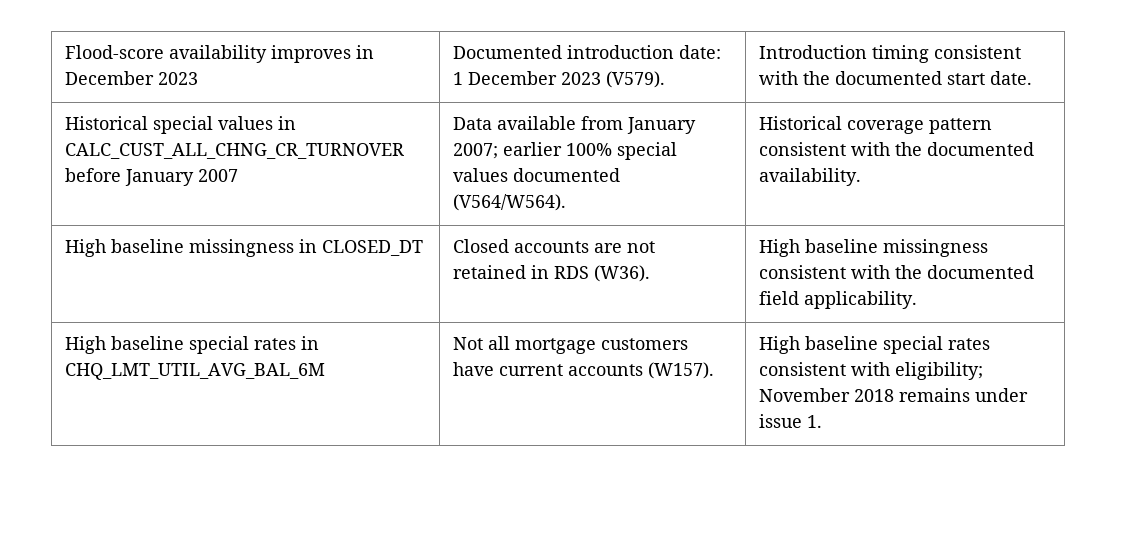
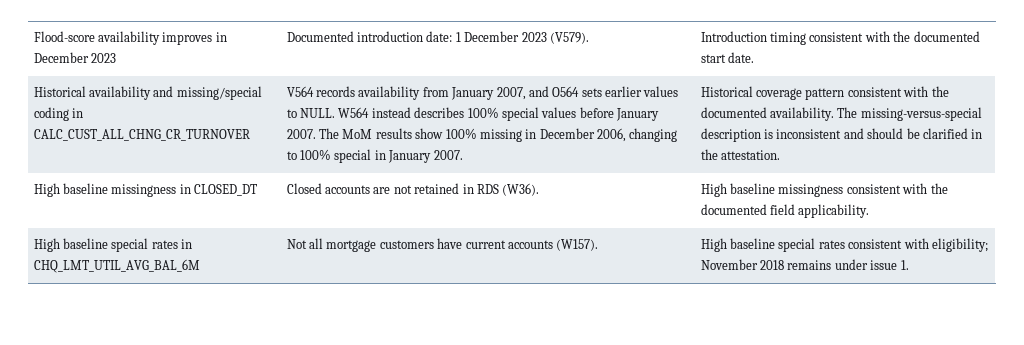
- Historical special values in CALC_CUST_ALL_CHNG_CR_TURNOVER before January 2007 | Data available from January 2007; earlier 100% special values documented (V564/W564).
+ Historical availability and missing/special coding in CALC_CUST_ALL_CHNG_CR_TURNOVER | V564 records availability from January 2007, and O564 sets earlier values to NULL. W564 instead describes 100% special values before January 2007. The MoM results show 100% missing in December 2006, changing to 100% special in January 2007.
+ The missing-versus-special description is inconsistent and should be clarified in the attestation.

